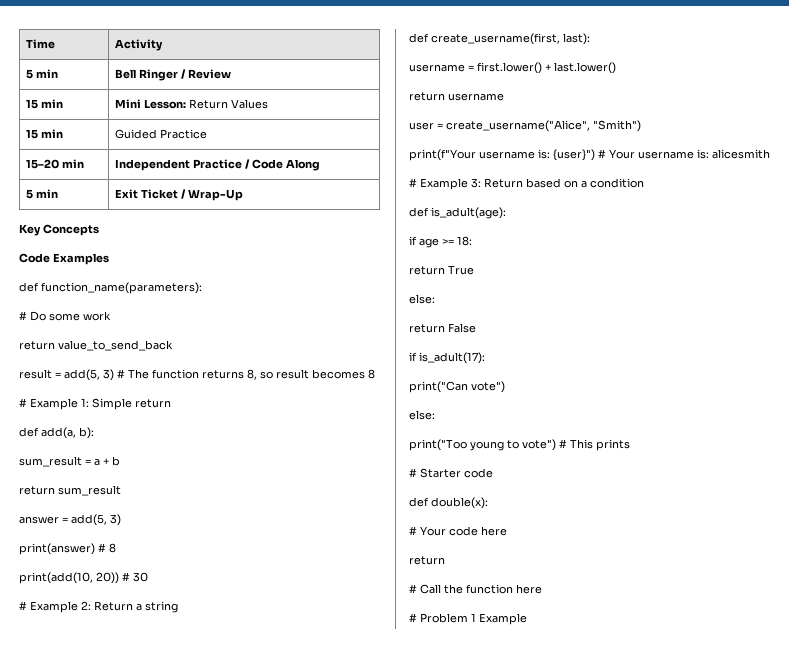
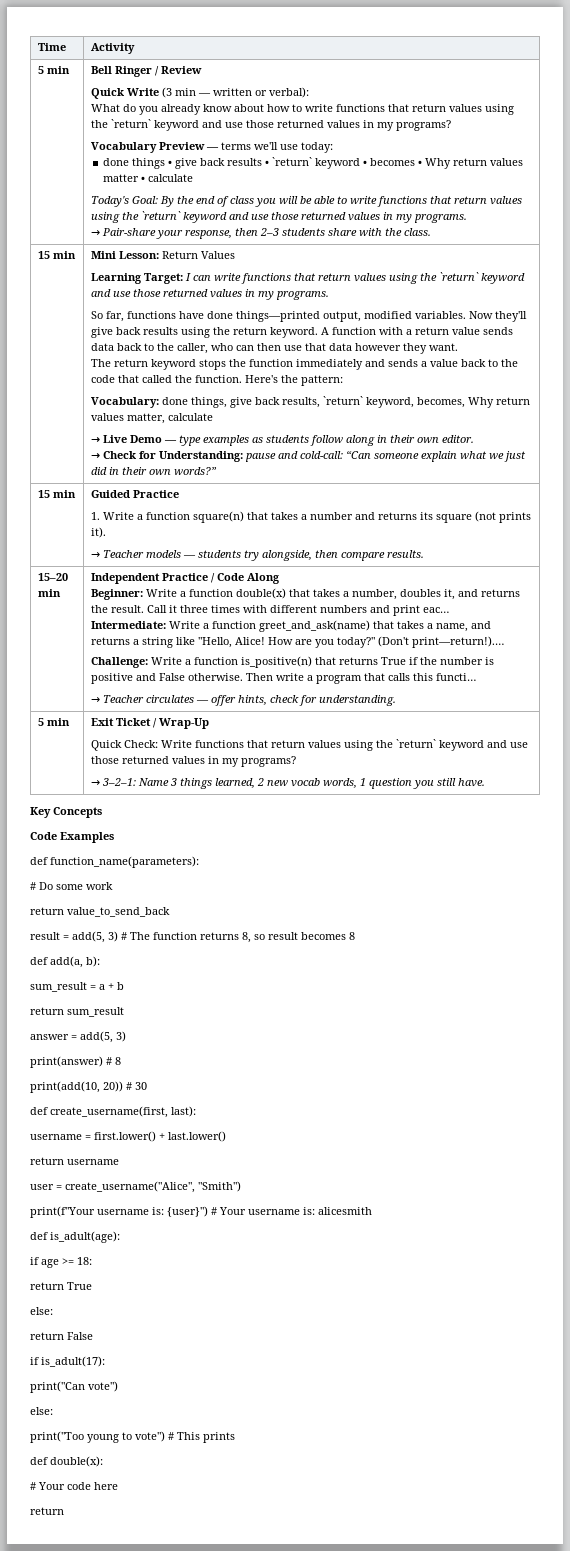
+ Quick Write (3 min — written or verbal):
+ What do you already know about how to write functions that return values using the `return` keyword and use those returned values in my programs?
+ Vocabulary Preview — terms we'll use today:
+ done things • give back results • `return` keyword • becomes • Why return values matter • calculate
+ Today's Goal: By the end of class you will be able to write functions that return values using the `return` keyword and use those returned values in my programs.
+ → Pair-share your response, then 2–3 students share with the class.
+ Learning Target: I can write functions that return values using the `return` keyword and use those returned values in my programs.
+ So far, functions have done things—printed output, modified variables. Now they'll give back results using the return keyword. A function with a return value sends data back to the caller, who can then use that data however they want.
+ The return keyword stops the function immediately and sends a value back to the code that called the function. Here's the pattern:
+ Vocabulary: done things, give back results, `return` keyword, becomes, Why return values matter, calculate
+ → Live Demo — type examples as students follow along in their own editor.
+ → Check for Understanding: pause and cold-call: “Can someone explain what we just did in their own words?”
  15 min | Guided Practice
+ 1. Write a function square(n) that takes a number and returns its square (not prints it).
+ → Teacher models — students try alongside, then compare results.
+ Beginner: Write a function double(x) that takes a number, doubles it, and returns the result. Call it three times with different numbers and print eac…
+ Intermediate: Write a function greet_and_ask(name) that takes a name, and returns a string like "Hello, Alice! How are you today?" (Don't print—return!).…
+ Challenge: Write a function is_positive(n) that returns True if the number is positive and False otherwise. Then write a program that calls this functi…
+ → Teacher circulates — offer hints, check for understanding.
  5 min | Exit Ticket / Wrap-Up
+ Quick Check: Write functions that return values using the `return` keyword and use those returned values in my programs?
+ → 3–2–1: Name 3 things learned, 2 new vocab words, 1 question you still have.
- # Example 1: Simple return
- # Example 2: Return a string
- # Example 3: Return based on a condition
- # Starter code
- # Call the function here
- # Problem 1 Example

